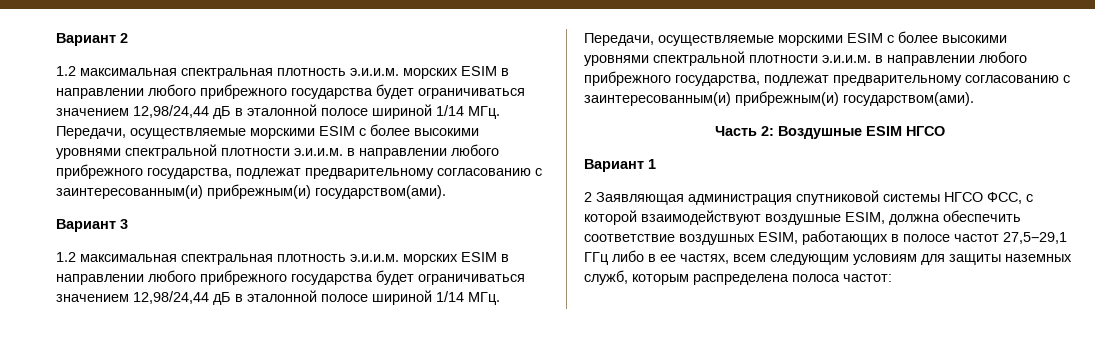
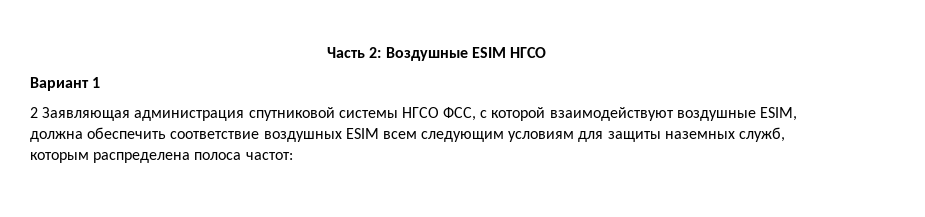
- Вариант 2
- 1.2 максимальная спектральная плотность э.и.и.м. морских ESIM в направлении любого прибрежного государства будет ограничиваться значением 12,98/24,44 дБ в эталонной полосе шириной 1/14 МГц. Передачи, осуществляемые морскими ESIM с более высокими уровнями спектральной плотности э.и.и.м. в направлении любого прибрежного государства, подлежат предварительному согласованию с заинтересованным(и) прибрежным(и) государством(ами).
- Вариант 3
- 1.2 максимальная спектральная плотность э.и.и.м. морских ESIM в направлении любого прибрежного государства будет ограничиваться значением 12,98/24,44 дБ в эталонной полосе шириной 1/14 МГц. Передачи, осуществляемые морскими ESIM с более высокими уровнями спектральной плотности э.и.и.м. в направлении любого прибрежного государства, подлежат предварительному согласованию с заинтересованным(и) прибрежным(и) государством(ами).
- 2 Заявляющая администрация спутниковой системы НГСО ФСС, с которой взаимодействуют воздушные ESIM, должна обеспечить соответствие воздушных ESIM, работающих в полосе частот 27,5−29,1 ГГц либо в ее частях, всем следующим условиям для защиты наземных служб, которым распределена полоса частот:
+ 2 Заявляющая администрация спутниковой системы НГСО ФСС, с которой взаимодействуют воздушные ESIM, должна обеспечить соответствие воздушных ESIM всем следующим условиям для защиты наземных служб, которым распределена полоса частот:

